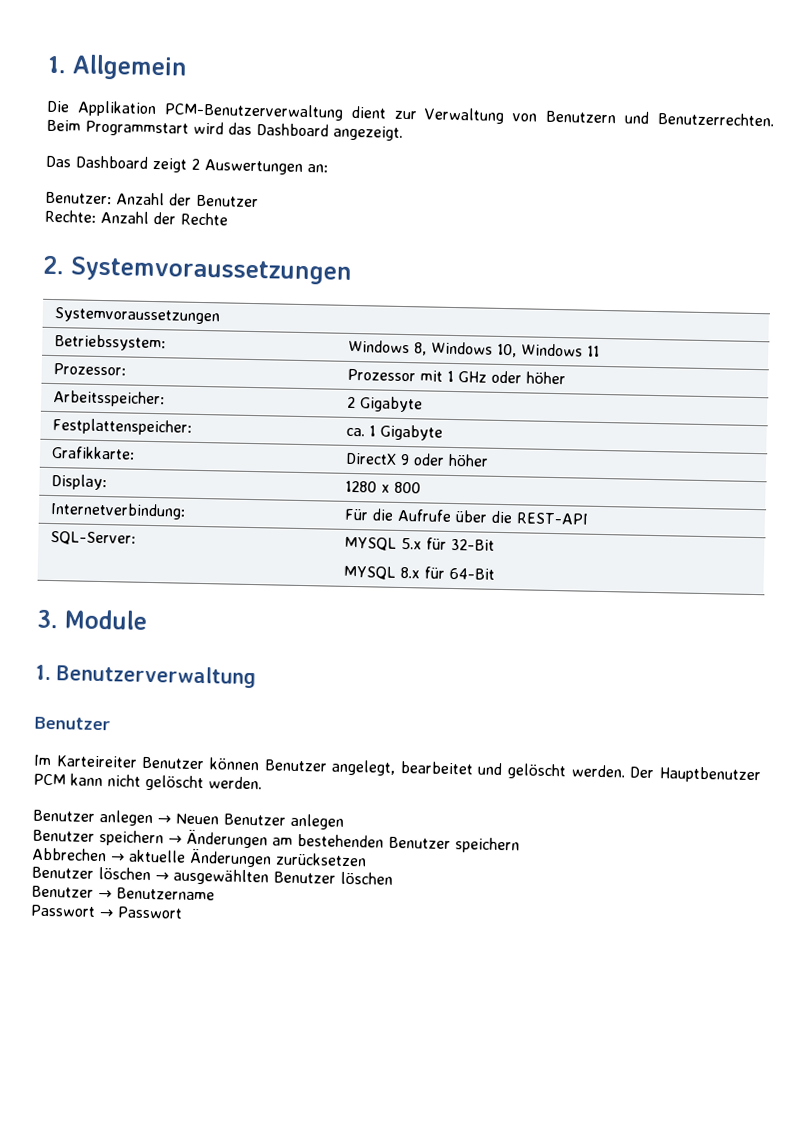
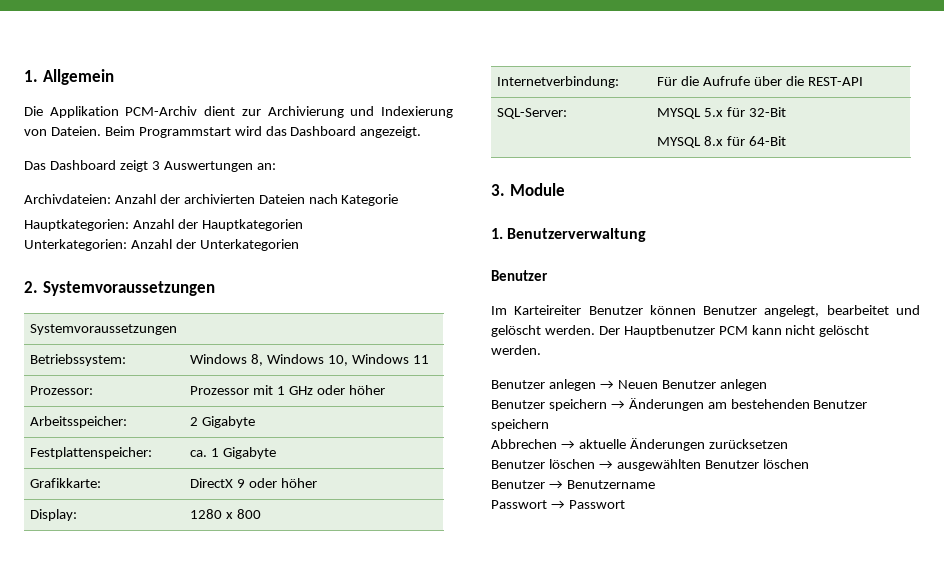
- Die Applikation PCM-Benutzerverwaltung dient zur Verwaltung von Benutzern und Benutzerrechten.
+ Die Applikation PCM-Archiv dient zur Archivierung und Indexierung von Dateien.
- Das Dashboard zeigt 2 Auswertungen an:
+ Das Dashboard zeigt 3 Auswertungen an:
- Benutzer: Anzahl der Benutzer
- Rechte: Anzahl der Rechte
+ Archivdateien: Anzahl der archivierten Dateien nach Kategorie
+ Hauptkategorien: Anzahl der Hauptkategorien
+ Unterkategorien: Anzahl der Unterkategorien

